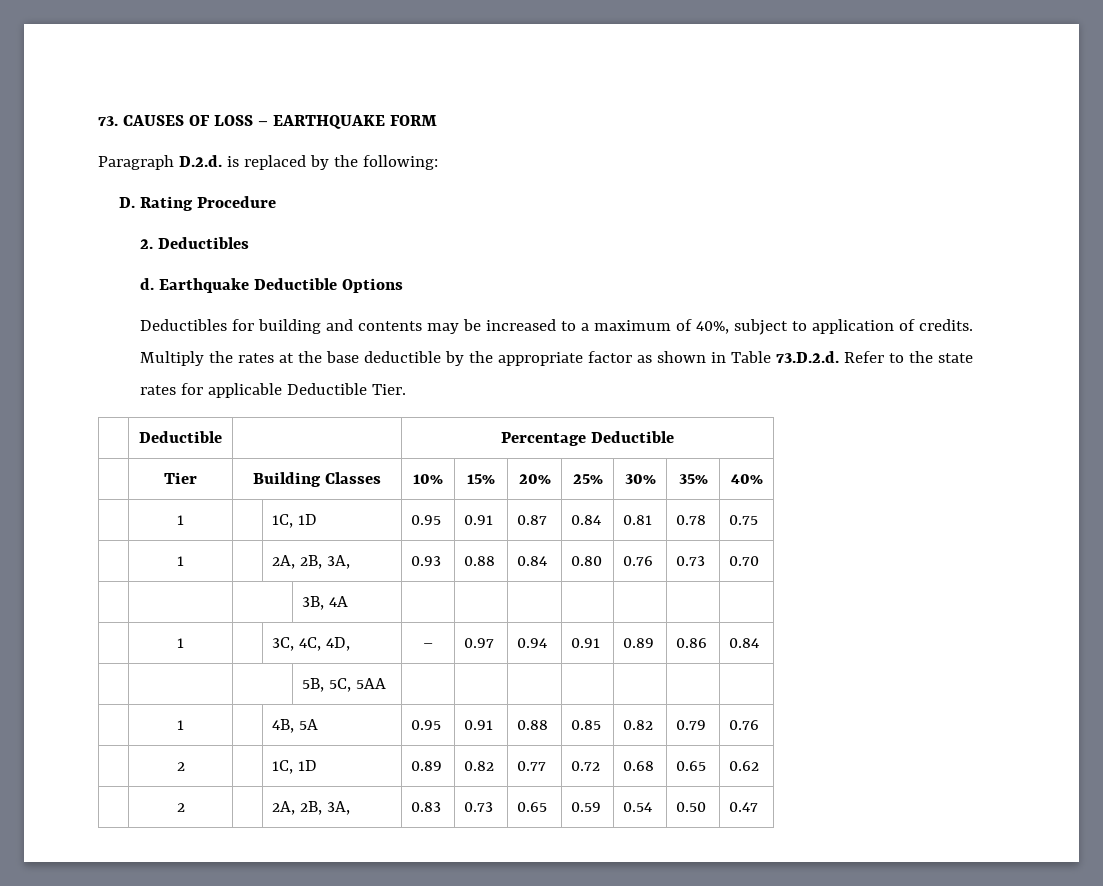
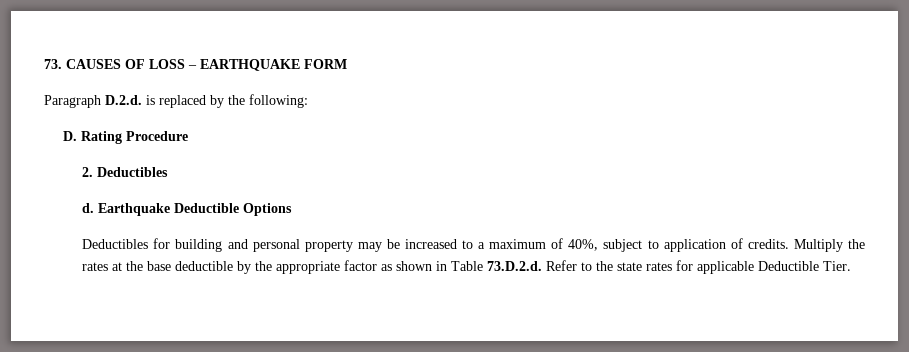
- Deductibles for building and contents may be increased to a maximum of 40%, subject to application of credits.
+ Deductibles for building and personal property may be increased to a maximum of 40%, subject to application of credits.
- | Deductible | | Percentage Deductible
- | Tier | Building Classes | 10% | 15% | 20% | 25% | 30% | 35% | 40%
- | 1 | | 1C, 1D | 0.95 | 0.91 | 0.87 | 0.84 | 0.81 | 0.78 | 0.75
- | 1 | | 2A, 2B, 3A, | 0.93 | 0.88 | 0.84 | 0.80 | 0.76 | 0.73 | 0.70
- | | | 3B, 4A | | | | | | |
- | 1 | | 3C, 4C, 4D, | – | 0.97 | 0.94 | 0.91 | 0.89 | 0.86 | 0.84
- | | | 5B, 5C, 5AA | | | | | | |
- | 1 | | 4B, 5A | 0.95 | 0.91 | 0.88 | 0.85 | 0.82 | 0.79 | 0.76
- | 2 | | 1C, 1D | 0.89 | 0.82 | 0.77 | 0.72 | 0.68 | 0.65 | 0.62
- | 2 | | 2A, 2B, 3A, | 0.83 | 0.73 | 0.65 | 0.59 | 0.54 | 0.50 | 0.47

